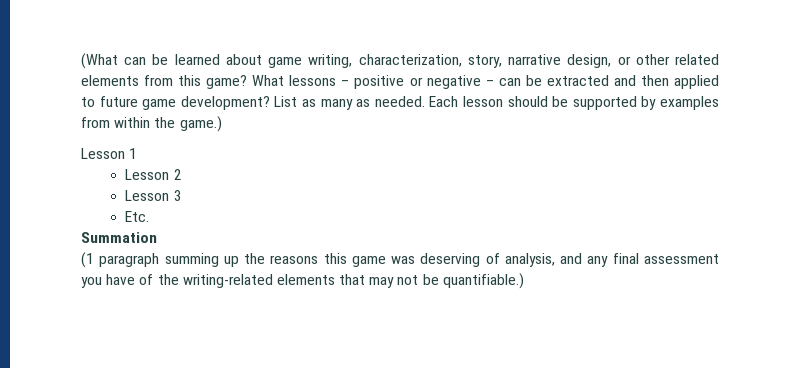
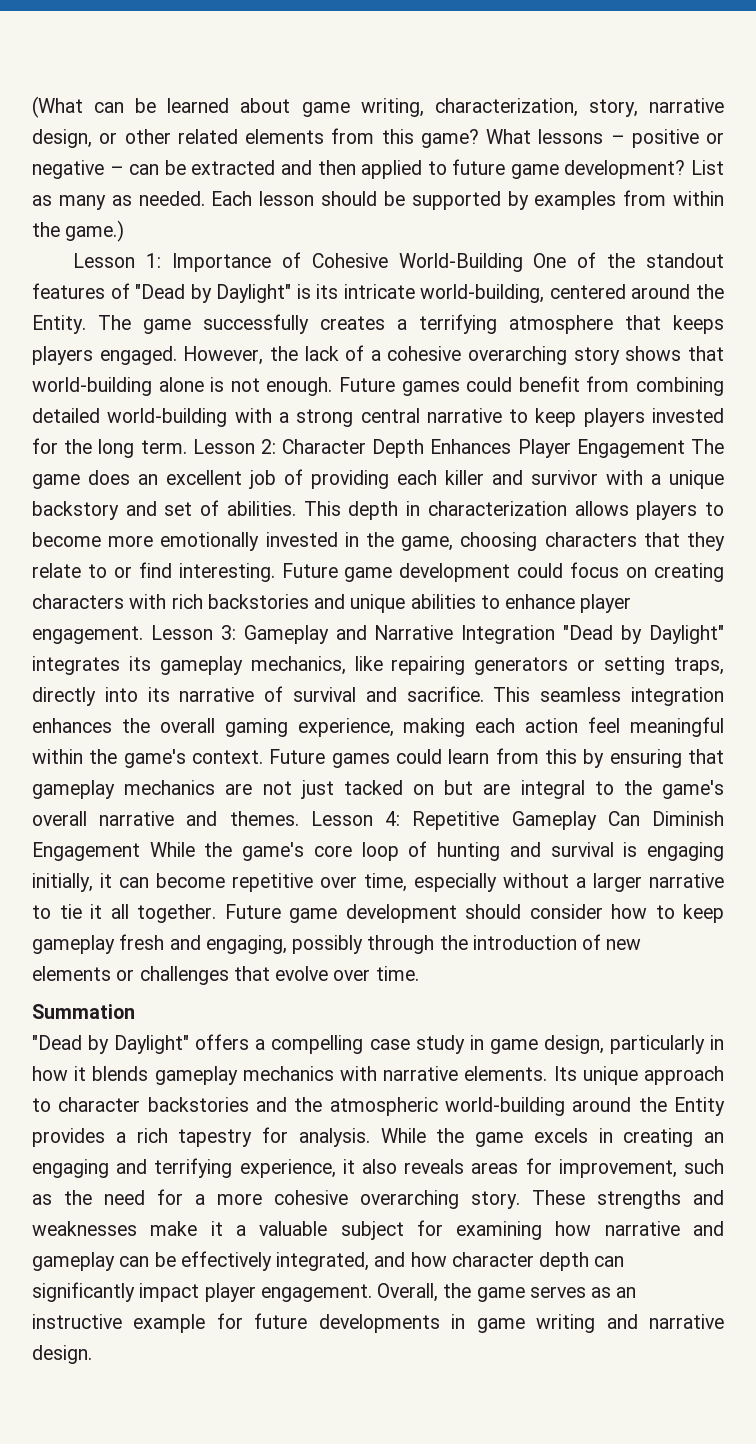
- Lesson 1
- Lesson 2
- Lesson 3
- Etc.
+ Lesson 1: Importance of Cohesive World-Building One of the standout features of "Dead by Daylight" is its intricate world-building, centered around the Entity. The game successfully creates a terrifying atmosphere that keeps players engaged. However, the lack of a cohesive overarching story shows that world-building alone is not enough. Future games could benefit from combining detailed world-building with a strong central narrative to keep players invested for the long term. Lesson 2: Character Depth Enhances Player Engagement The game does an excellent job of providing each killer and survivor with a unique backstory and set of abilities. This depth in characterization allows players to become more emotionally invested in the game, choosing characters that they relate to or find interesting. Future game development could focus on creating characters with rich backstories and unique abilities to enhance player engagement. Lesson 3: Gameplay and Narrative Integration "Dead by Daylight" integrates its gameplay mechanics, like repairing generators or setting traps, directly into its narrative of survival and sacrifice. This seamless integration enhances the overall gaming experience, making each action feel meaningful within the game's context. Future games could learn from this by ensuring that gameplay mechanics are not just tacked on but are integral to the game's overall narrative and themes. Lesson 4: Repetitive Gameplay Can Diminish Engagement While the game's core loop of hunting and survival is engaging initially, it can become repetitive over time, especially without a larger narrative to tie it all together. Future game development should consider how to keep gameplay fresh and engaging, possibly through the introduction of new elements or challenges that evolve over time.
  Summation
- (1 paragraph summing up the reasons this game was deserving of analysis, and any final assessment you have of the writing-related elements that may not be quantifiable.)
+ "Dead by Daylight" offers a compelling case study in game design, particularly in how it blends gameplay mechanics with narrative elements. Its unique approach to character backstories and the atmospheric world-building around the Entity provides a rich tapestry for analysis. While the game excels in creating an engaging and terrifying experience, it also reveals areas for improvement, such as the need for a more cohesive overarching story. These strengths and weaknesses make it a valuable subject for examining how narrative and gameplay can be effectively integrated, and how character depth can significantly impact player engagement. Overall, the game serves as an instructive example for future developments in game writing and narrative design.

